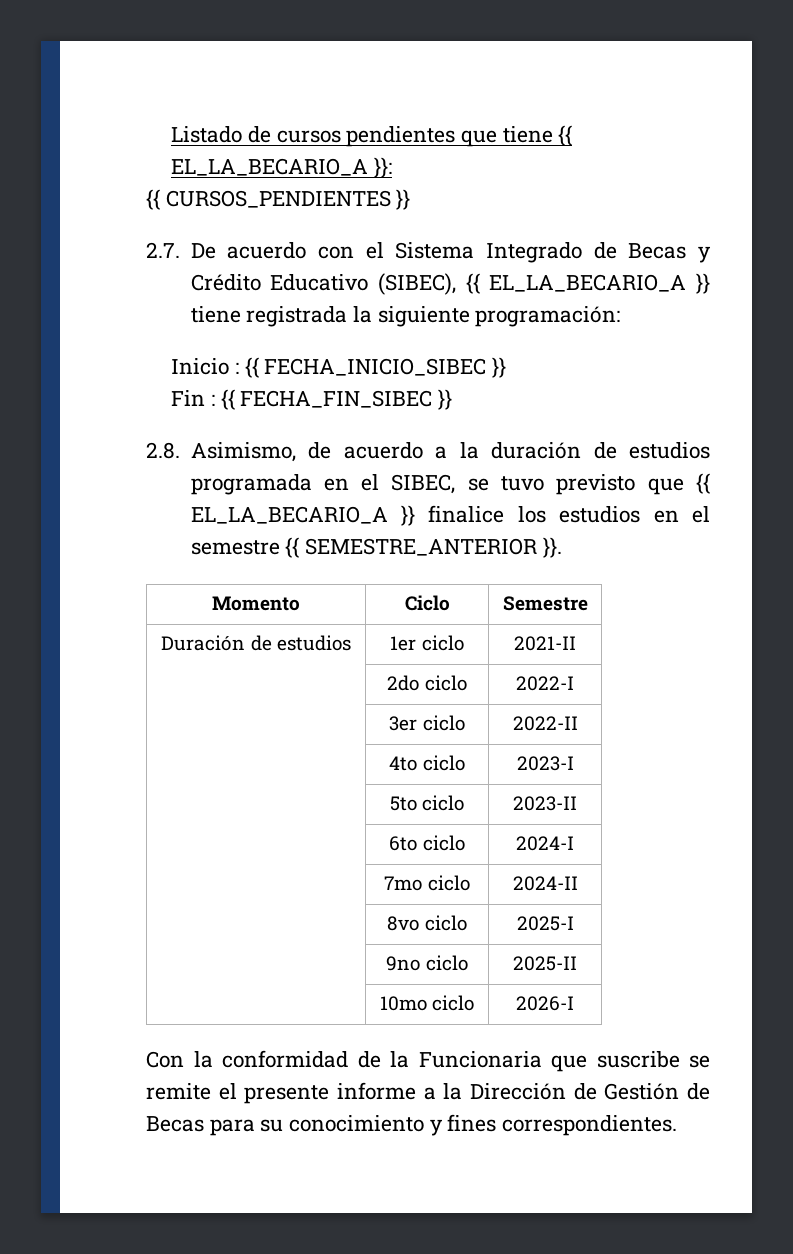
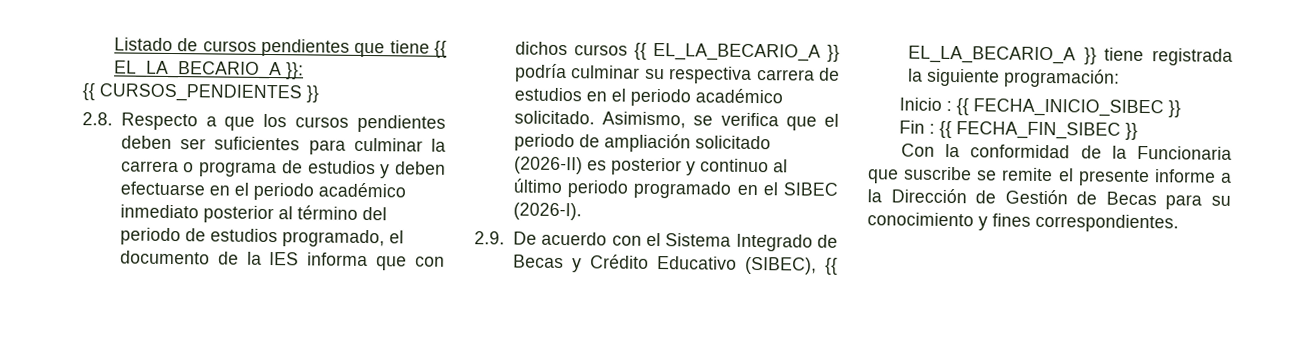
- 2.7. De acuerdo con el Sistema Integrado de Becas y Crédito Educativo (SIBEC), {{ EL_LA_BECARIO_A }} tiene registrada la siguiente programación:
+ 2.8. Respecto a que los cursos pendientes deben ser suficientes para culminar la carrera o programa de estudios y deben efectuarse en el periodo académico inmediato posterior al término del periodo de estudios programado, el documento de la IES informa que con dichos cursos {{ EL_LA_BECARIO_A }} podría culminar su respectiva carrera de estudios en el periodo académico solicitado. Asimismo, se verifica que el periodo de ampliación solicitado (2026-II) es posterior y continuo al último periodo programado en el SIBEC (2026-I).
+ 2.9. De acuerdo con el Sistema Integrado de Becas y Crédito Educativo (SIBEC), {{ EL_LA_BECARIO_A }} tiene registrada la siguiente programación:
- 2.8. Asimismo, de acuerdo a la duración de estudios programada en el SIBEC, se tuvo previsto que {{ EL_LA_BECARIO_A }} finalice los estudios en el semestre {{ SEMESTRE_ANTERIOR }}.
- Momento | Ciclo | Semestre
- Duración de estudios | 1er ciclo | 2021-II
- | 2do ciclo | 2022-I
- | 3er ciclo | 2022-II
- | 4to ciclo | 2023-I
- | 5to ciclo | 2023-II
- | 6to ciclo | 2024-I
- | 7mo ciclo | 2024-II
- | 8vo ciclo | 2025-I
- | 9no ciclo | 2025-II
- | 10mo ciclo | 2026-I

